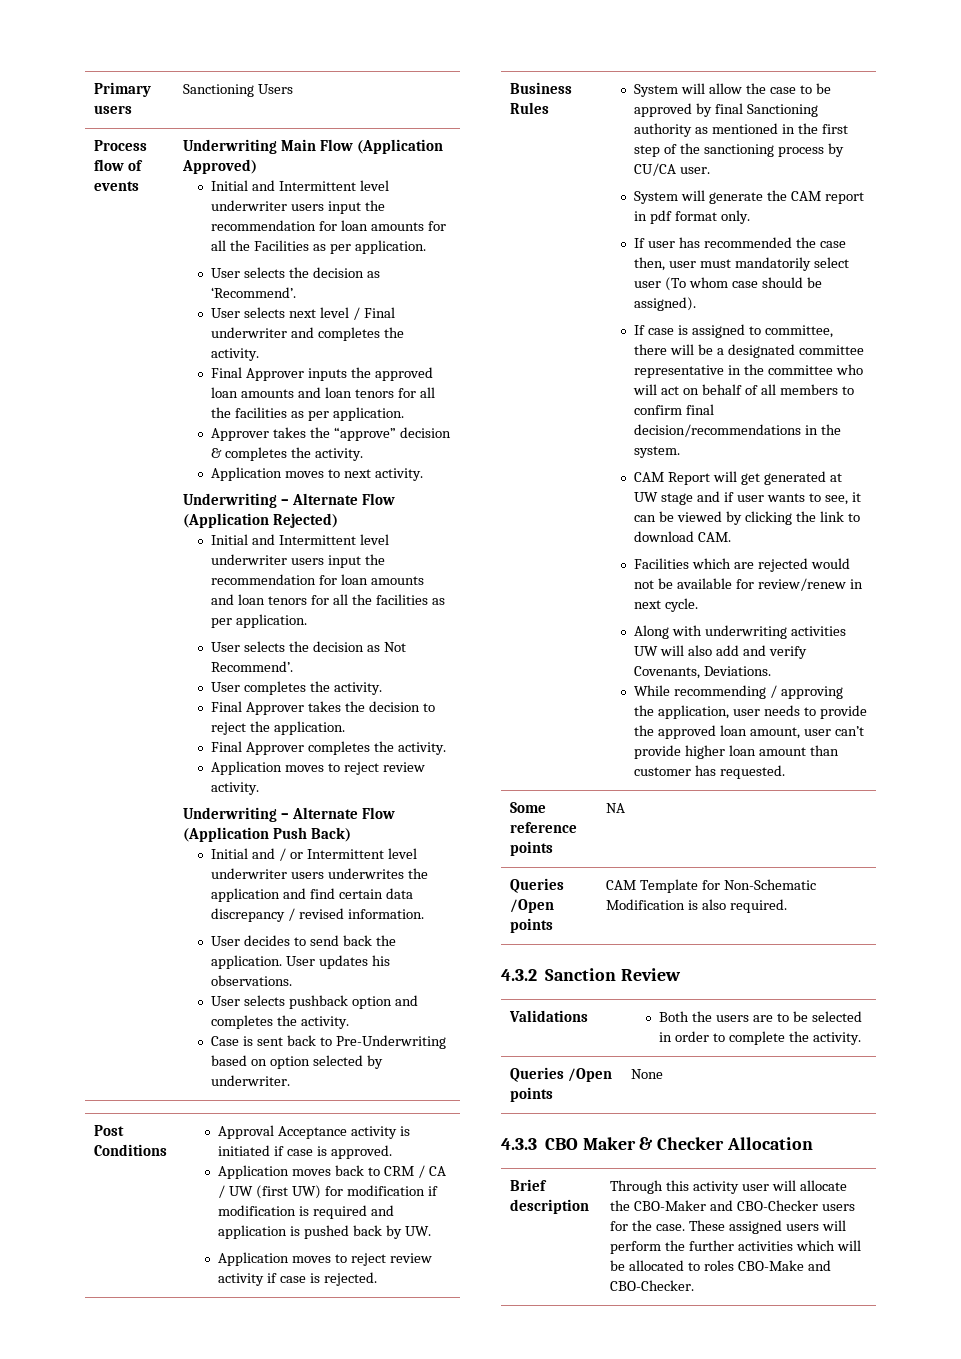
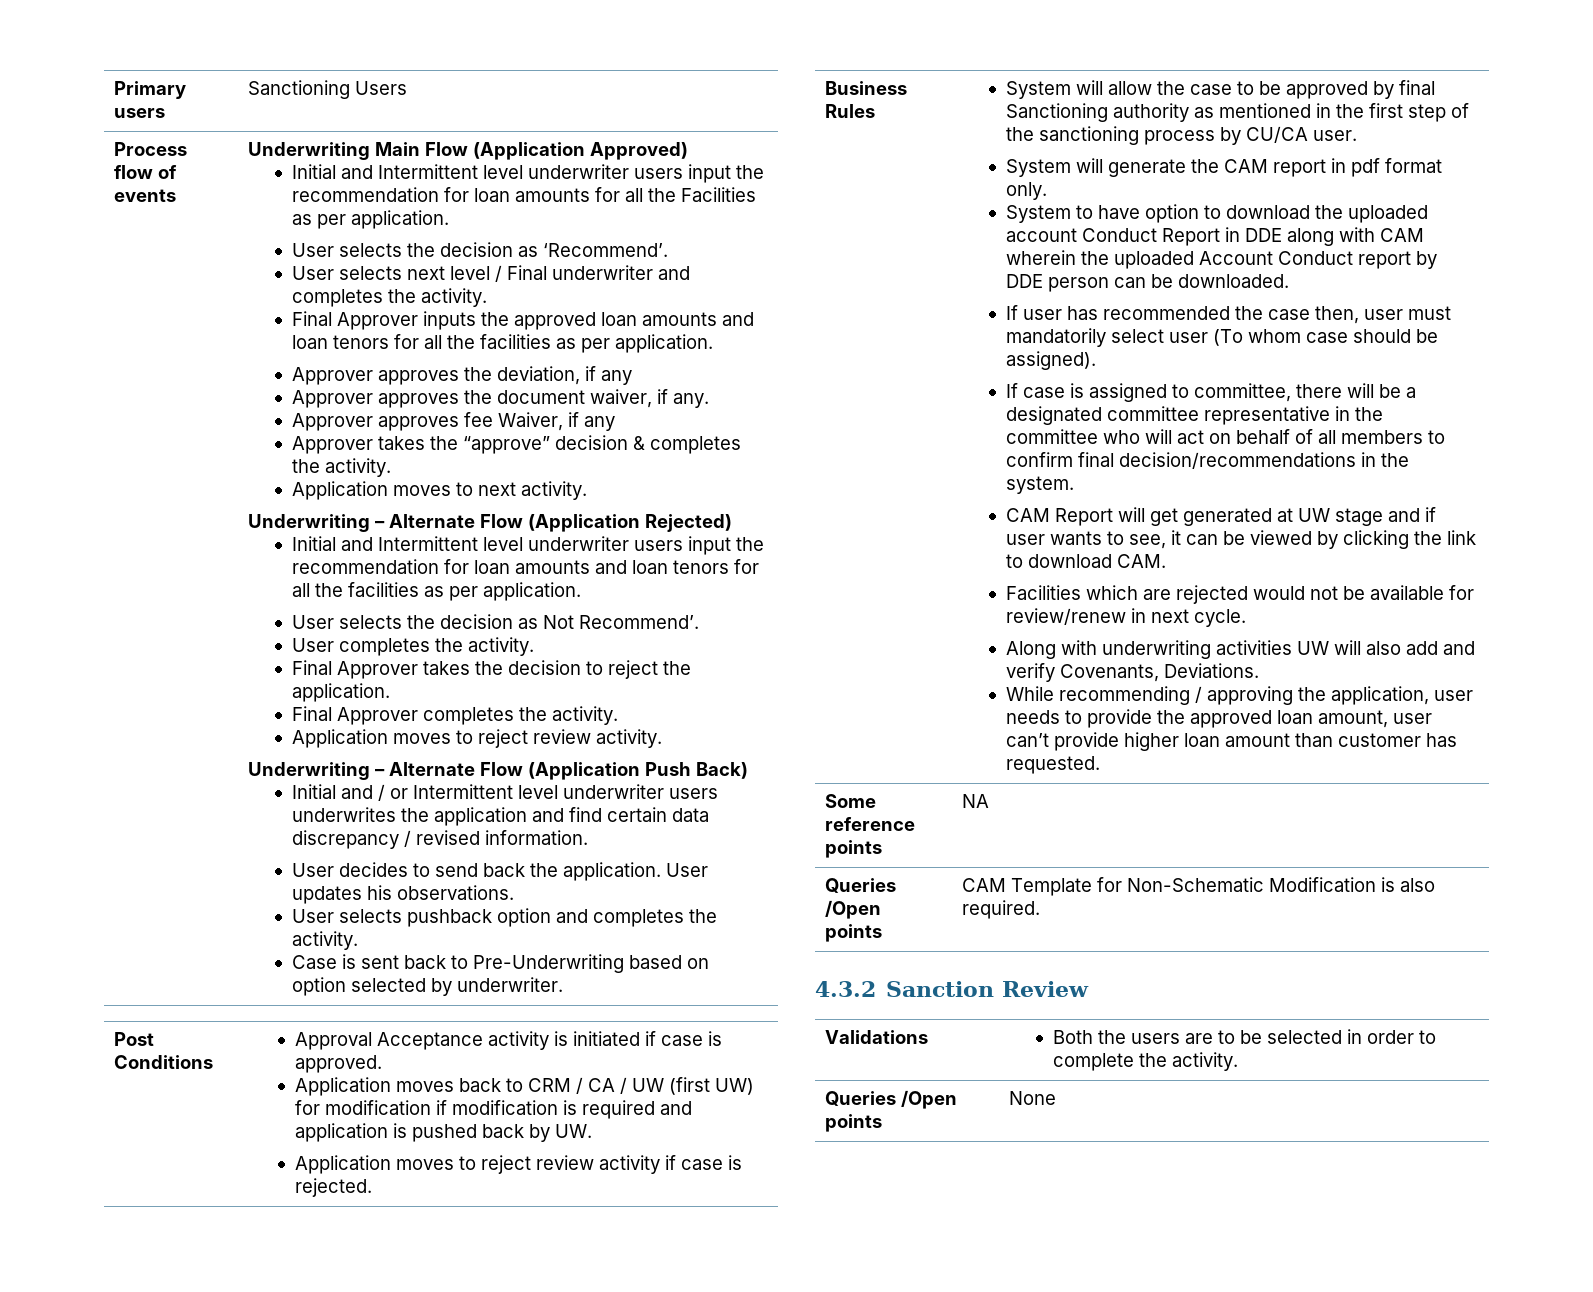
+ Approver approves the deviation, if any
+ Approver approves the document waiver, if any.
+ Approver approves fee Waiver, if any
+ System to have option to download the uploaded account Conduct Report in DDE along with CAM wherein the uploaded Account Conduct report by DDE person can be downloaded.
- 4.3.3 CBO Maker & Checker Allocation
- Brief description | Through this activity user will allocate the CBO-Maker and CBO-Checker users for the case. These assigned users will perform the further activities which will be allocated to roles CBO-Make and CBO-Checker.

